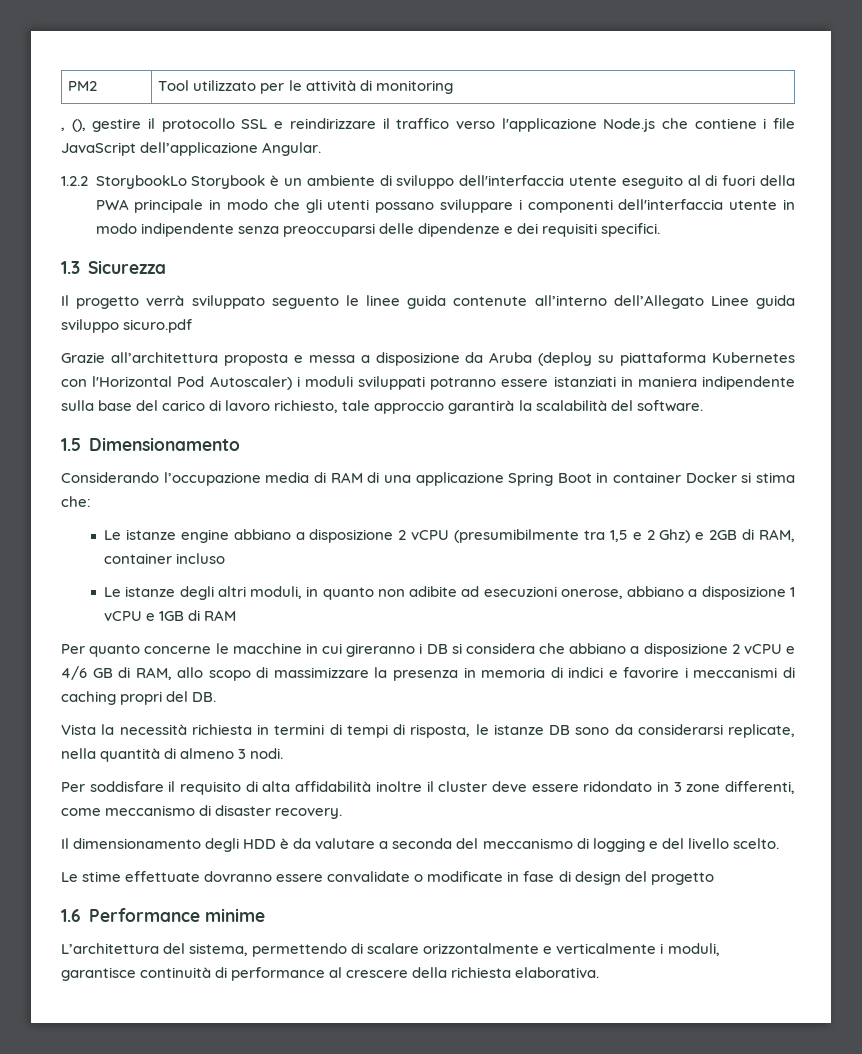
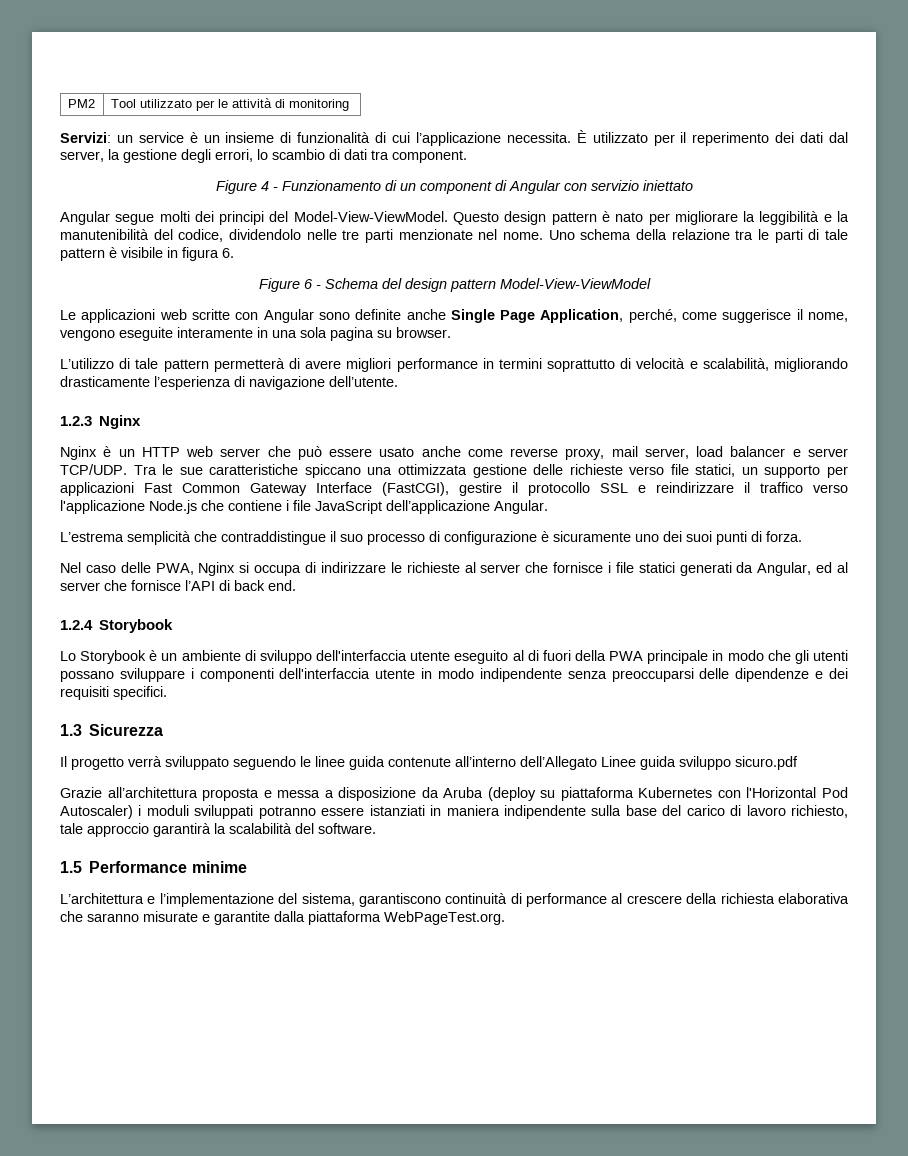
- , (), gestire il protocollo SSL e reindirizzare il traffico verso l'applicazione Node.js che contiene i file JavaScript dell’applicazione Angular.
+ Servizi: un service è un insieme di funzionalità di cui l’applicazione necessita. È utilizzato per il reperimento dei dati dal server, la gestione degli errori, lo scambio di dati tra component.
+ Figure 4 - Funzionamento di un component di Angular con servizio iniettato
+ Angular segue molti dei principi del Model-View-ViewModel. Questo design pattern è nato per migliorare la leggibilità e la manutenibilità del codice, dividendolo nelle tre parti menzionate nel nome. Uno schema della relazione tra le parti di tale pattern è visibile in figura 6.
+ Figure 6 - Schema del design pattern Model-View-ViewModel
+ Le applicazioni web scritte con Angular sono definite anche Single Page Application, perché, come suggerisce il nome, vengono eseguite interamente in una sola pagina su browser.
+ L’utilizzo di tale pattern permetterà di avere migliori performance in termini soprattutto di velocità e scalabilità, migliorando drasticamente l’esperienza di navigazione dell’utente.
+ 1.2.3 Nginx
+ Nginx è un HTTP web server che può essere usato anche come reverse proxy, mail server, load balancer e server TCP/UDP. Tra le sue caratteristiche spiccano una ottimizzata gestione delle richieste verso file statici, un supporto per applicazioni Fast Common Gateway Interface (FastCGI), gestire il protocollo SSL e reindirizzare il traffico verso l'applicazione Node.js che contiene i file JavaScript dell’applicazione Angular.
- 1.2.2 StorybookLo Storybook è un ambiente di sviluppo dell'interfaccia utente eseguito al di fuori della PWA principale in modo che gli utenti possano sviluppare i componenti dell'interfaccia utente in modo indipendente senza preoccuparsi delle dipendenze e dei requisiti specifici.
+ L’estrema semplicità che contraddistingue il suo processo di configurazione è sicuramente uno dei suoi punti di forza.
+ Nel caso delle PWA, Nginx si occupa di indirizzare le richieste al server che fornisce i file statici generati da Angular, ed al server che fornisce l’API di back end.
+ 1.2.4 Storybook
+ Lo Storybook è un ambiente di sviluppo dell'interfaccia utente eseguito al di fuori della PWA principale in modo che gli utenti possano sviluppare i componenti dell'interfaccia utente in modo indipendente senza preoccuparsi delle dipendenze e dei requisiti specifici.
- Il progetto verrà sviluppato seguento le linee guida contenute all’interno dell’Allegato Linee guida sviluppo sicuro.pdf
+ Il progetto verrà sviluppato seguendo le linee guida contenute all’interno dell’Allegato Linee guida sviluppo sicuro.pdf
- 1.5 Dimensionamento
- Considerando l’occupazione media di RAM di una applicazione Spring Boot in container Docker si stima che:
- Le istanze engine abbiano a disposizione 2 vCPU (presumibilmente tra 1,5 e 2 Ghz) e 2GB di RAM, container incluso
- Le istanze degli altri moduli, in quanto non adibite ad esecuzioni onerose, abbiano a disposizione 1 vCPU e 1GB di RAM
- Per quanto concerne le macchine in cui gireranno i DB si considera che abbiano a disposizione 2 vCPU e 4/6 GB di RAM, allo scopo di massimizzare la presenza in memoria di indici e favorire i meccanismi di caching propri del DB.
- Vista la necessità richiesta in termini di tempi di risposta, le istanze DB sono da considerarsi replicate, nella quantità di almeno 3 nodi.
- Per soddisfare il requisito di alta affidabilità inoltre il cluster deve essere ridondato in 3 zone differenti, come meccanismo di disaster recovery.
- Il dimensionamento degli HDD è da valutare a seconda del meccanismo di logging e del livello scelto.
- Le stime effettuate dovranno essere convalidate o modificate in fase di design del progetto
- 1.6 Performance minime
- L’architettura del sistema, permettendo di scalare orizzontalmente e verticalmente i moduli, garantisce continuità di performance al crescere della richiesta elaborativa.
+ 1.5 Performance minime
+ L’architettura e l’implementazione del sistema, garantiscono continuità di performance al crescere della richiesta elaborativa che saranno misurate e garantite dalla piattaforma WebPageTest.org.

